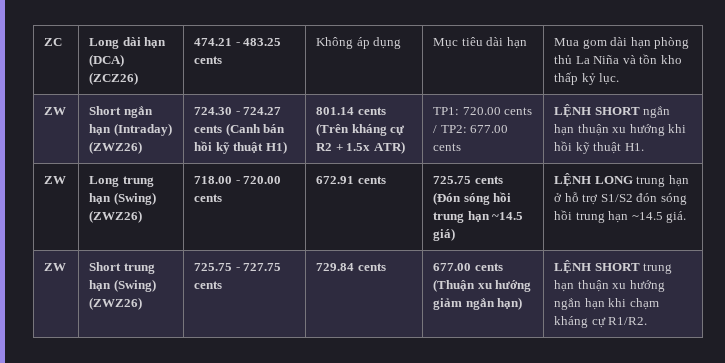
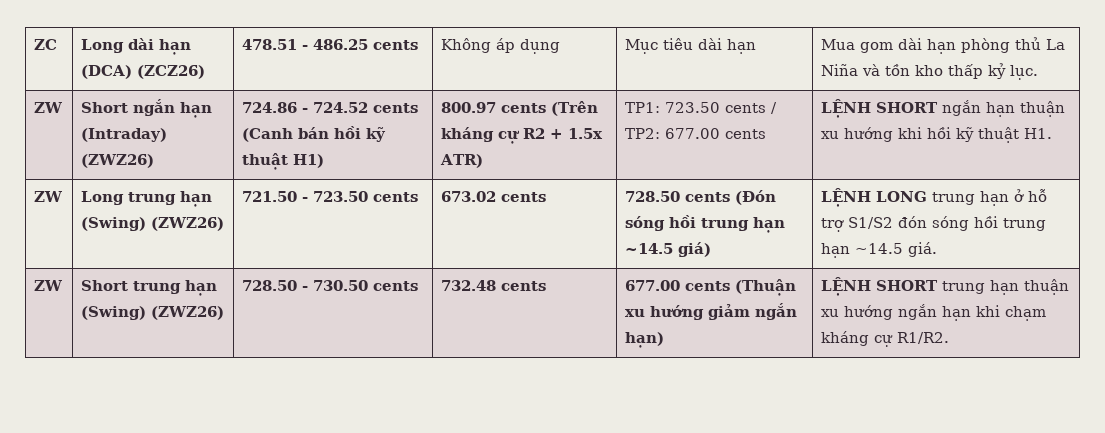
- ZC | Long dài hạn (DCA) (ZCZ26) | 474.21 - 483.25 cents | Không áp dụng | Mục tiêu dài hạn | Mua gom dài hạn phòng thủ La Niña và tồn kho thấp kỷ lục.
+ ZC | Long dài hạn (DCA) (ZCZ26) | 478.51 - 486.25 cents | Không áp dụng | Mục tiêu dài hạn | Mua gom dài hạn phòng thủ La Niña và tồn kho thấp kỷ lục.
- 724.30 - 724.27 cents (Canh bán hồi kỹ thuật H1)
+ 724.86 - 724.52 cents (Canh bán hồi kỹ thuật H1)
- 801.14 cents (Trên kháng cự R2 + 1.5x ATR)
+ 800.97 cents (Trên kháng cự R2 + 1.5x ATR)
- TP1: 720.00 cents / TP2: 677.00 cents
+ TP1: 723.50 cents / TP2: 677.00 cents
- ZW | Long trung hạn (Swing) (ZWZ26) | 718.00 - 720.00 cents | 672.91 cents | 725.75 cents (Đón sóng hồi trung hạn ~14.5 giá) | LỆNH LONG trung hạn ở hỗ trợ S1/S2 đón sóng hồi trung hạn ~14.5 giá.
+ ZW | Long trung hạn (Swing) (ZWZ26) | 721.50 - 723.50 cents | 673.02 cents | 728.50 cents (Đón sóng hồi trung hạn ~14.5 giá) | LỆNH LONG trung hạn ở hỗ trợ S1/S2 đón sóng hồi trung hạn ~14.5 giá.
- ZW | Short trung hạn (Swing) (ZWZ26) | 725.75 - 727.75 cents | 729.84 cents | 677.00 cents (Thuận xu hướng giảm ngắn hạn) | LỆNH SHORT trung hạn thuận xu hướng ngắn hạn khi chạm kháng cự R1/R2.
+ ZW | Short trung hạn (Swing) (ZWZ26) | 728.50 - 730.50 cents | 732.48 cents | 677.00 cents (Thuận xu hướng giảm ngắn hạn) | LỆNH SHORT trung hạn thuận xu hướng ngắn hạn khi chạm kháng cự R1/R2.

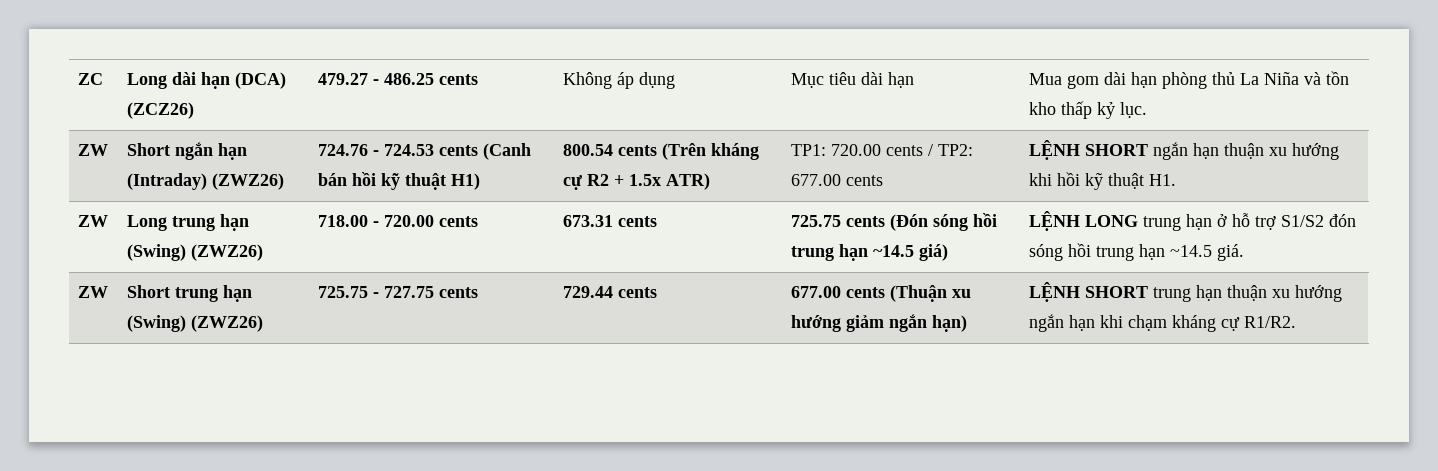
- ZC | Long dài hạn (DCA) (ZCZ26) | 478.51 - 486.25 cents | Không áp dụng | Mục tiêu dài hạn | Mua gom dài hạn phòng thủ La Niña và tồn kho thấp kỷ lục.
+ ZC | Long dài hạn (DCA) (ZCZ26) | 479.27 - 486.25 cents | Không áp dụng | Mục tiêu dài hạn | Mua gom dài hạn phòng thủ La Niña và tồn kho thấp kỷ lục.
- 724.86 - 724.52 cents (Canh bán hồi kỹ thuật H1)
+ 724.76 - 724.53 cents (Canh bán hồi kỹ thuật H1)
- 800.97 cents (Trên kháng cự R2 + 1.5x ATR)
+ 800.54 cents (Trên kháng cự R2 + 1.5x ATR)
- TP1: 723.50 cents / TP2: 677.00 cents
+ TP1: 720.00 cents / TP2: 677.00 cents
- ZW | Long trung hạn (Swing) (ZWZ26) | 721.50 - 723.50 cents | 673.02 cents | 728.50 cents (Đón sóng hồi trung hạn ~14.5 giá) | LỆNH LONG trung hạn ở hỗ trợ S1/S2 đón sóng hồi trung hạn ~14.5 giá.
+ ZW | Long trung hạn (Swing) (ZWZ26) | 718.00 - 720.00 cents | 673.31 cents | 725.75 cents (Đón sóng hồi trung hạn ~14.5 giá) | LỆNH LONG trung hạn ở hỗ trợ S1/S2 đón sóng hồi trung hạn ~14.5 giá.
- ZW | Short trung hạn (Swing) (ZWZ26) | 728.50 - 730.50 cents | 732.48 cents | 677.00 cents (Thuận xu hướng giảm ngắn hạn) | LỆNH SHORT trung hạn thuận xu hướng ngắn hạn khi chạm kháng cự R1/R2.
+ ZW | Short trung hạn (Swing) (ZWZ26) | 725.75 - 727.75 cents | 729.44 cents | 677.00 cents (Thuận xu hướng giảm ngắn hạn) | LỆNH SHORT trung hạn thuận xu hướng ngắn hạn khi chạm kháng cự R1/R2.

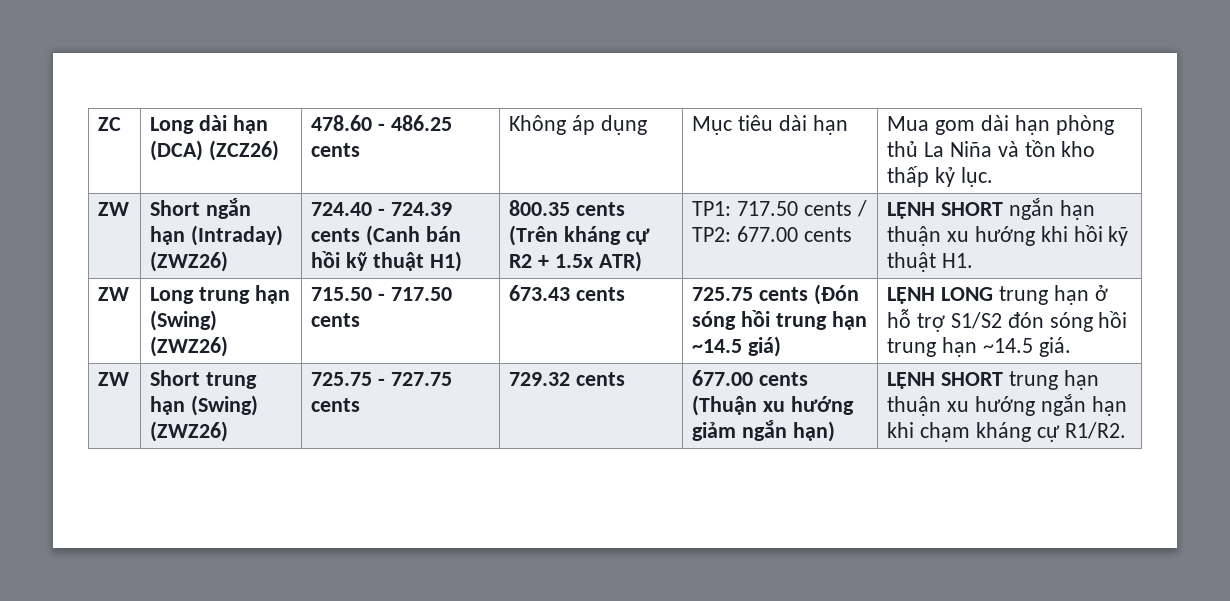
- ZC | Long dài hạn (DCA) (ZCZ26) | 479.27 - 486.25 cents | Không áp dụng | Mục tiêu dài hạn | Mua gom dài hạn phòng thủ La Niña và tồn kho thấp kỷ lục.
+ ZC | Long dài hạn (DCA) (ZCZ26) | 478.60 - 486.25 cents | Không áp dụng | Mục tiêu dài hạn | Mua gom dài hạn phòng thủ La Niña và tồn kho thấp kỷ lục.
- 724.76 - 724.53 cents (Canh bán hồi kỹ thuật H1)
+ 724.40 - 724.39 cents (Canh bán hồi kỹ thuật H1)
- 800.54 cents (Trên kháng cự R2 + 1.5x ATR)
+ 800.35 cents (Trên kháng cự R2 + 1.5x ATR)
- TP1: 720.00 cents / TP2: 677.00 cents
+ TP1: 717.50 cents / TP2: 677.00 cents
- ZW | Long trung hạn (Swing) (ZWZ26) | 718.00 - 720.00 cents | 673.31 cents | 725.75 cents (Đón sóng hồi trung hạn ~14.5 giá) | LỆNH LONG trung hạn ở hỗ trợ S1/S2 đón sóng hồi trung hạn ~14.5 giá.
+ ZW | Long trung hạn (Swing) (ZWZ26) | 715.50 - 717.50 cents | 673.43 cents | 725.75 cents (Đón sóng hồi trung hạn ~14.5 giá) | LỆNH LONG trung hạn ở hỗ trợ S1/S2 đón sóng hồi trung hạn ~14.5 giá.
- ZW | Short trung hạn (Swing) (ZWZ26) | 725.75 - 727.75 cents | 729.44 cents | 677.00 cents (Thuận xu hướng giảm ngắn hạn) | LỆNH SHORT trung hạn thuận xu hướng ngắn hạn khi chạm kháng cự R1/R2.
+ ZW | Short trung hạn (Swing) (ZWZ26) | 725.75 - 727.75 cents | 729.32 cents | 677.00 cents (Thuận xu hướng giảm ngắn hạn) | LỆNH SHORT trung hạn thuận xu hướng ngắn hạn khi chạm kháng cự R1/R2.

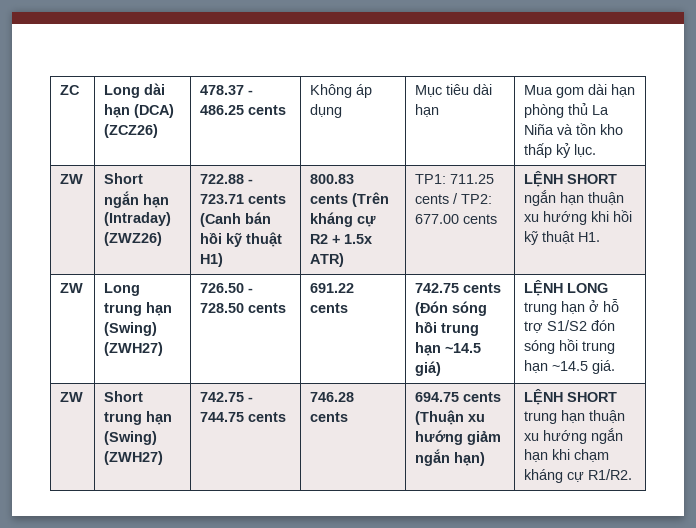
- ZC | Long dài hạn (DCA) (ZCZ26) | 478.60 - 486.25 cents | Không áp dụng | Mục tiêu dài hạn | Mua gom dài hạn phòng thủ La Niña và tồn kho thấp kỷ lục.
+ ZC | Long dài hạn (DCA) (ZCZ26) | 478.37 - 486.25 cents | Không áp dụng | Mục tiêu dài hạn | Mua gom dài hạn phòng thủ La Niña và tồn kho thấp kỷ lục.
- 724.40 - 724.39 cents (Canh bán hồi kỹ thuật H1)
+ 722.88 - 723.71 cents (Canh bán hồi kỹ thuật H1)
- 800.35 cents (Trên kháng cự R2 + 1.5x ATR)
+ 800.83 cents (Trên kháng cự R2 + 1.5x ATR)
- TP1: 717.50 cents / TP2: 677.00 cents
+ TP1: 711.25 cents / TP2: 677.00 cents
- ZW | Long trung hạn (Swing) (ZWZ26) | 715.50 - 717.50 cents | 673.43 cents | 725.75 cents (Đón sóng hồi trung hạn ~14.5 giá) | LỆNH LONG trung hạn ở hỗ trợ S1/S2 đón sóng hồi trung hạn ~14.5 giá.
+ ZW | Long trung hạn (Swing) (ZWH27) | 726.50 - 728.50 cents | 691.22 cents | 742.75 cents (Đón sóng hồi trung hạn ~14.5 giá) | LỆNH LONG trung hạn ở hỗ trợ S1/S2 đón sóng hồi trung hạn ~14.5 giá.
- ZW | Short trung hạn (Swing) (ZWZ26) | 725.75 - 727.75 cents | 729.32 cents | 677.00 cents (Thuận xu hướng giảm ngắn hạn) | LỆNH SHORT trung hạn thuận xu hướng ngắn hạn khi chạm kháng cự R1/R2.
+ ZW | Short trung hạn (Swing) (ZWH27) | 742.75 - 744.75 cents | 746.28 cents | 694.75 cents (Thuận xu hướng giảm ngắn hạn) | LỆNH SHORT trung hạn thuận xu hướng ngắn hạn khi chạm kháng cự R1/R2.

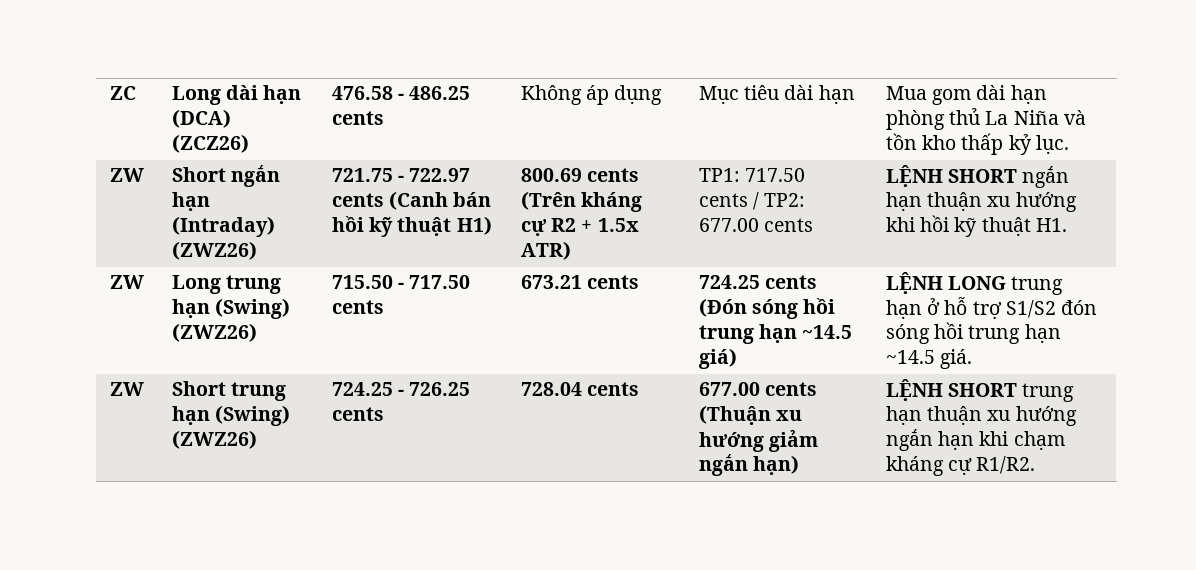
- ZC | Long dài hạn (DCA) (ZCZ26) | 478.37 - 486.25 cents | Không áp dụng | Mục tiêu dài hạn | Mua gom dài hạn phòng thủ La Niña và tồn kho thấp kỷ lục.
+ ZC | Long dài hạn (DCA) (ZCZ26) | 476.58 - 486.25 cents | Không áp dụng | Mục tiêu dài hạn | Mua gom dài hạn phòng thủ La Niña và tồn kho thấp kỷ lục.
- 722.88 - 723.71 cents (Canh bán hồi kỹ thuật H1)
+ 721.75 - 722.97 cents (Canh bán hồi kỹ thuật H1)
- 800.83 cents (Trên kháng cự R2 + 1.5x ATR)
+ 800.69 cents (Trên kháng cự R2 + 1.5x ATR)
- TP1: 711.25 cents / TP2: 677.00 cents
+ TP1: 717.50 cents / TP2: 677.00 cents
- ZW | Long trung hạn (Swing) (ZWH27) | 726.50 - 728.50 cents | 691.22 cents | 742.75 cents (Đón sóng hồi trung hạn ~14.5 giá) | LỆNH LONG trung hạn ở hỗ trợ S1/S2 đón sóng hồi trung hạn ~14.5 giá.
+ ZW | Long trung hạn (Swing) (ZWZ26) | 715.50 - 717.50 cents | 673.21 cents | 724.25 cents (Đón sóng hồi trung hạn ~14.5 giá) | LỆNH LONG trung hạn ở hỗ trợ S1/S2 đón sóng hồi trung hạn ~14.5 giá.
- ZW | Short trung hạn (Swing) (ZWH27) | 742.75 - 744.75 cents | 746.28 cents | 694.75 cents (Thuận xu hướng giảm ngắn hạn) | LỆNH SHORT trung hạn thuận xu hướng ngắn hạn khi chạm kháng cự R1/R2.
+ ZW | Short trung hạn (Swing) (ZWZ26) | 724.25 - 726.25 cents | 728.04 cents | 677.00 cents (Thuận xu hướng giảm ngắn hạn) | LỆNH SHORT trung hạn thuận xu hướng ngắn hạn khi chạm kháng cự R1/R2.

